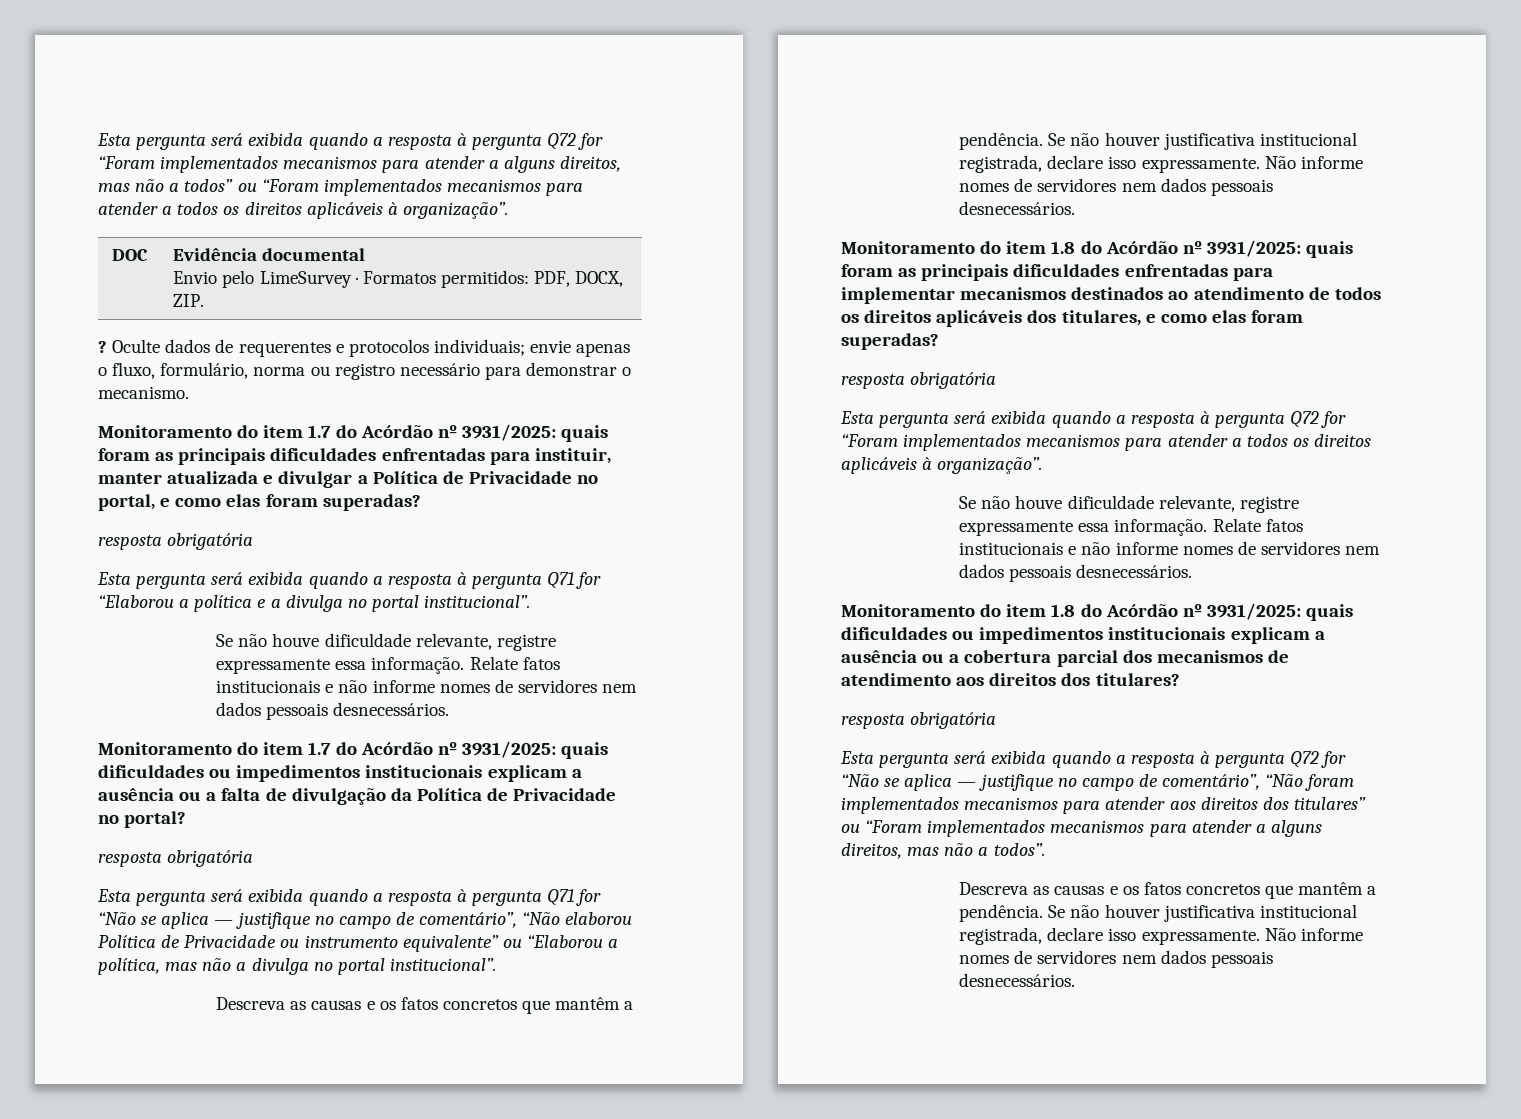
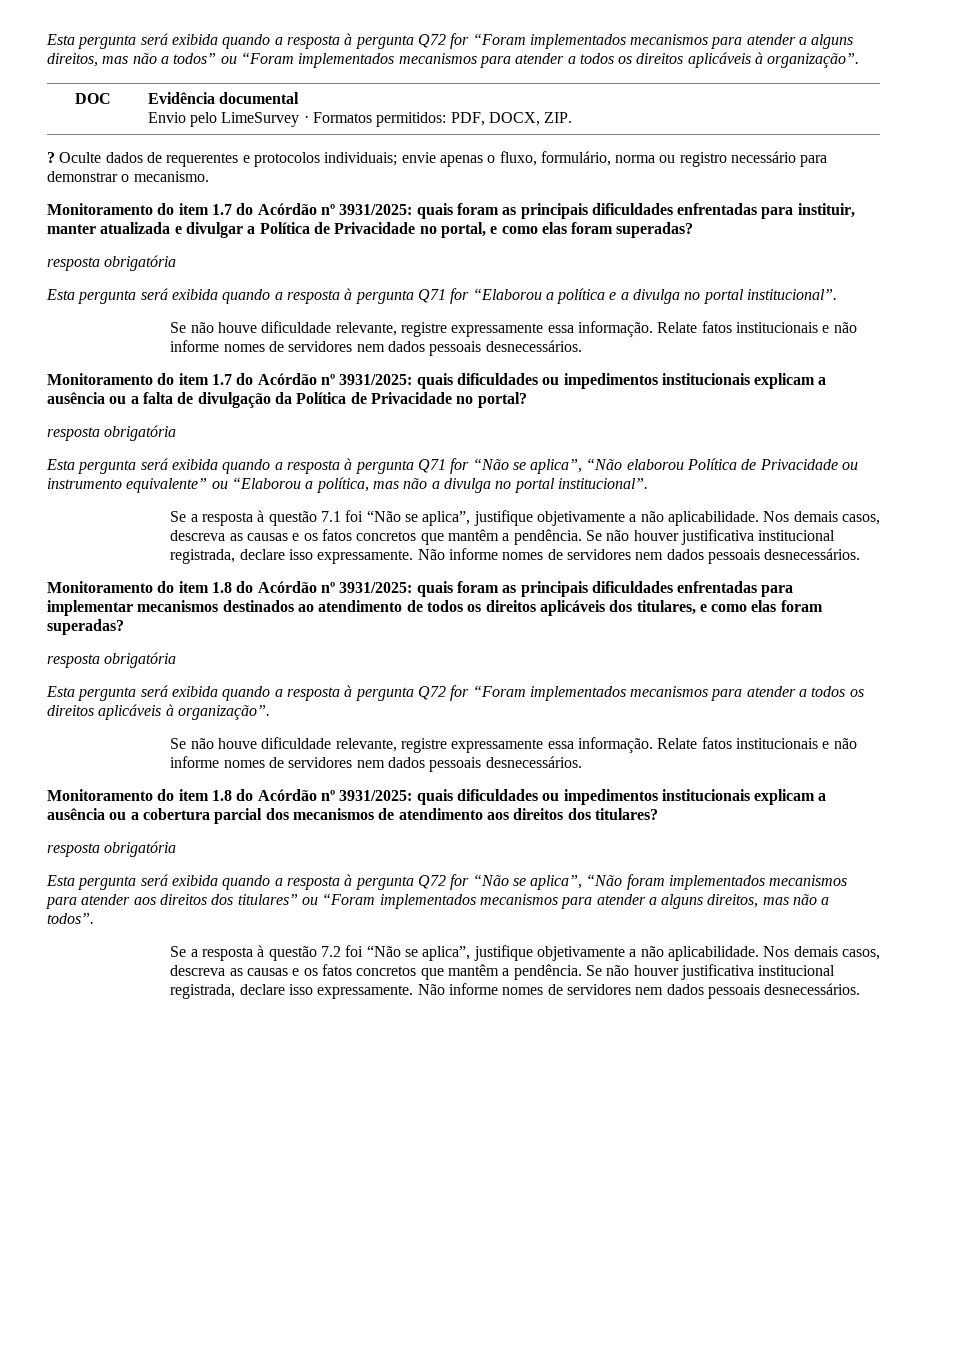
- Esta pergunta será exibida quando a resposta à pergunta Q71 for “Não se aplica — justifique no campo de comentário”, “Não elaborou Política de Privacidade ou instrumento equivalente” ou “Elaborou a política, mas não a divulga no portal institucional”.
- Descreva as causas e os fatos concretos que mantêm a pendência.
+ Esta pergunta será exibida quando a resposta à pergunta Q71 for “Não se aplica”, “Não elaborou Política de Privacidade ou instrumento equivalente” ou “Elaborou a política, mas não a divulga no portal institucional”.
+ Se a resposta à questão 7.1 foi “Não se aplica”, justifique objetivamente a não aplicabilidade. Nos demais casos, descreva as causas e os fatos concretos que mantêm a pendência.
- Esta pergunta será exibida quando a resposta à pergunta Q72 for “Não se aplica — justifique no campo de comentário”, “Não foram implementados mecanismos para atender aos direitos dos titulares” ou “Foram implementados mecanismos para atender a alguns direitos, mas não a todos”.
- Descreva as causas e os fatos concretos que mantêm a pendência.
+ Esta pergunta será exibida quando a resposta à pergunta Q72 for “Não se aplica”, “Não foram implementados mecanismos para atender aos direitos dos titulares” ou “Foram implementados mecanismos para atender a alguns direitos, mas não a todos”.
+ Se a resposta à questão 7.2 foi “Não se aplica”, justifique objetivamente a não aplicabilidade. Nos demais casos, descreva as causas e os fatos concretos que mantêm a pendência.

